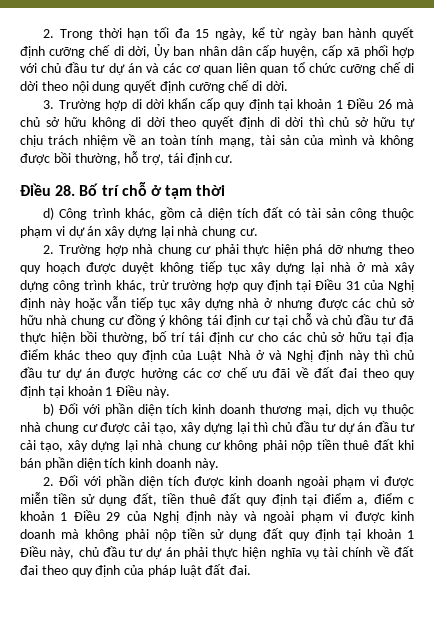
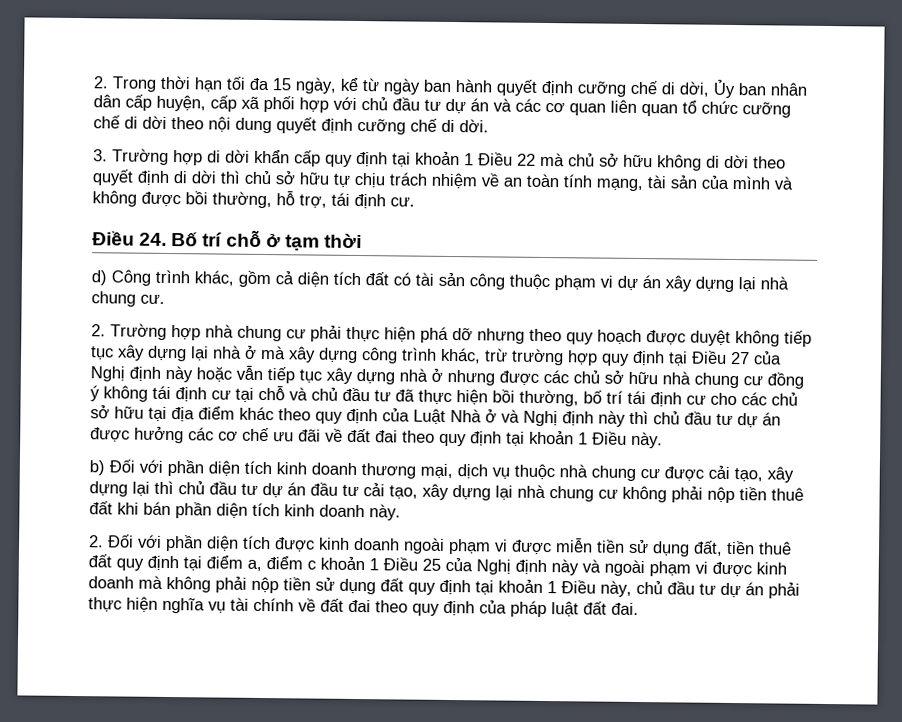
- 3. Trường hợp di dời khẩn cấp quy định tại khoản 1 Điều 26 mà chủ sở hữu không di dời theo quyết định di dời thì chủ sở hữu tự chịu trách nhiệm về an toàn tính mạng, tài sản của mình và không được bồi thường, hỗ trợ, tái định cư.
+ 3. Trường hợp di dời khẩn cấp quy định tại khoản 1 Điều 22 mà chủ sở hữu không di dời theo quyết định di dời thì chủ sở hữu tự chịu trách nhiệm về an toàn tính mạng, tài sản của mình và không được bồi thường, hỗ trợ, tái định cư.
- Điều 28. Bố trí chỗ ở tạm thời
+ Điều 24. Bố trí chỗ ở tạm thời
- 2. Trường hợp nhà chung cư phải thực hiện phá dỡ nhưng theo quy hoạch được duyệt không tiếp tục xây dựng lại nhà ở mà xây dựng công trình khác, trừ trường hợp quy định tại Điều 31 của Nghị định này hoặc vẫn tiếp tục xây dựng nhà ở nhưng được các chủ sở hữu nhà chung cư đồng ý không tái định cư tại chỗ và chủ đầu tư đã thực hiện bồi thường, bố trí tái định cư cho các chủ sở hữu tại địa điểm khác theo quy định của Luật Nhà ở và Nghị định này thì chủ đầu tư dự án được hưởng các cơ chế ưu đãi về đất đai theo quy định tại khoản 1 Điều này.
+ 2. Trường hợp nhà chung cư phải thực hiện phá dỡ nhưng theo quy hoạch được duyệt không tiếp tục xây dựng lại nhà ở mà xây dựng công trình khác, trừ trường hợp quy định tại Điều 27 của Nghị định này hoặc vẫn tiếp tục xây dựng nhà ở nhưng được các chủ sở hữu nhà chung cư đồng ý không tái định cư tại chỗ và chủ đầu tư đã thực hiện bồi thường, bố trí tái định cư cho các chủ sở hữu tại địa điểm khác theo quy định của Luật Nhà ở và Nghị định này thì chủ đầu tư dự án được hưởng các cơ chế ưu đãi về đất đai theo quy định tại khoản 1 Điều này.
- 2. Đối với phần diện tích được kinh doanh ngoài phạm vi được miễn tiền sử dụng đất, tiền thuê đất quy định tại điểm a, điểm c khoản 1 Điều 29 của Nghị định này và ngoài phạm vi được kinh doanh mà không phải nộp tiền sử dụng đất quy định tại khoản 1 Điều này, chủ đầu tư dự án phải thực hiện nghĩa vụ tài chính về đất đai theo quy định của pháp luật đất đai.
+ 2. Đối với phần diện tích được kinh doanh ngoài phạm vi được miễn tiền sử dụng đất, tiền thuê đất quy định tại điểm a, điểm c khoản 1 Điều 25 của Nghị định này và ngoài phạm vi được kinh doanh mà không phải nộp tiền sử dụng đất quy định tại khoản 1 Điều này, chủ đầu tư dự án phải thực hiện nghĩa vụ tài chính về đất đai theo quy định của pháp luật đất đai.

